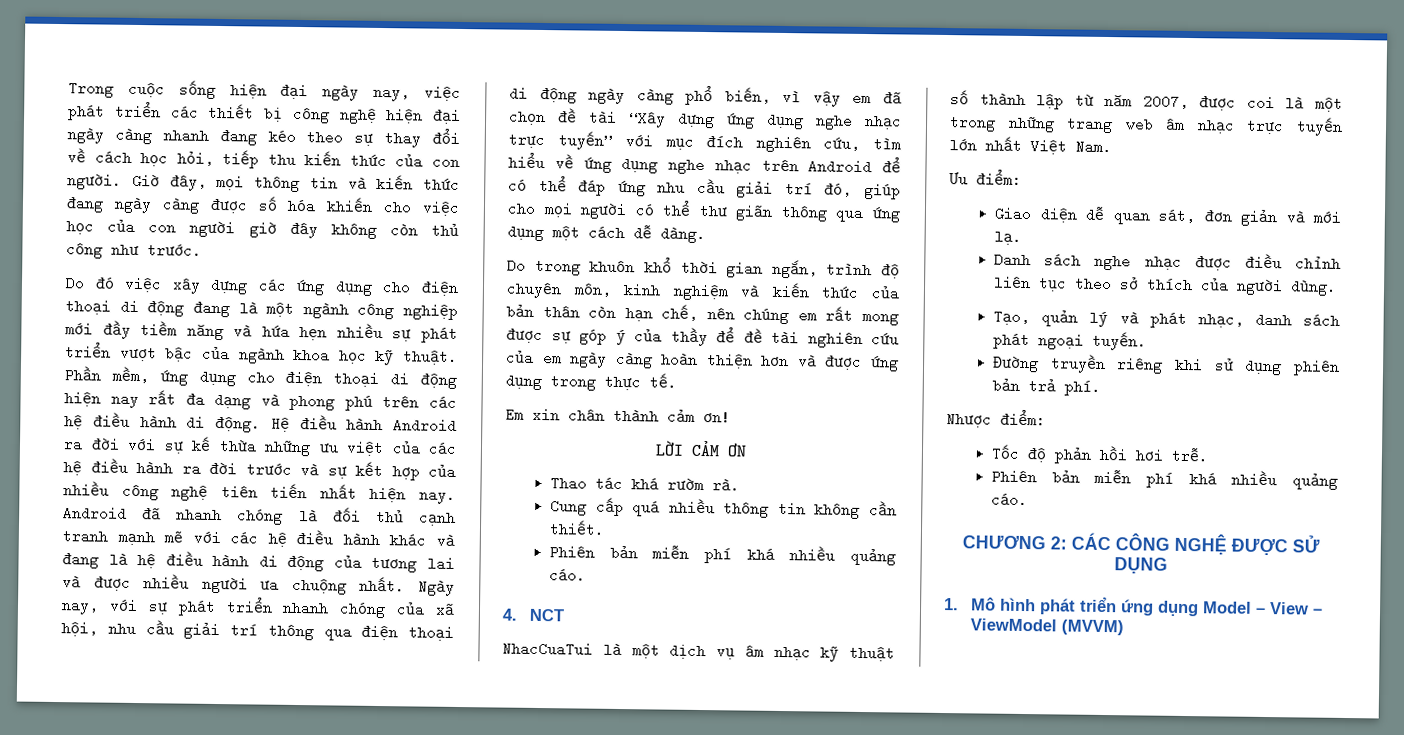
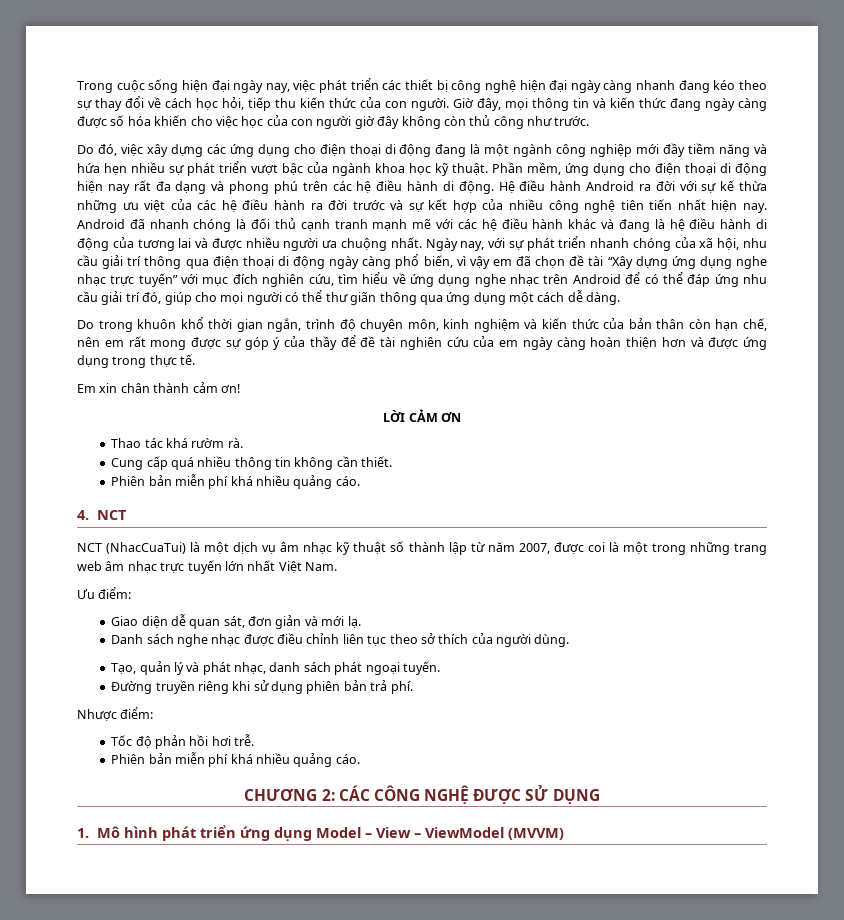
- Do đó việc xây dựng các ứng dụng cho điện thoại di động đang là một ngành công nghiệp mới đầy tiềm năng và hứa hẹn nhiều sự phát triển vượt bậc của ngành khoa học kỹ thuật.
+ Do đó, việc xây dựng các ứng dụng cho điện thoại di động đang là một ngành công nghiệp mới đầy tiềm năng và hứa hẹn nhiều sự phát triển vượt bậc của ngành khoa học kỹ thuật.
- Do trong khuôn khổ thời gian ngắn, trình độ chuyên môn, kinh nghiệm và kiến thức của bản thân còn hạn chế, nên chúng em rất mong được sự góp ý của thầy để đề tài nghiên cứu của em ngày càng hoàn thiện hơn và được ứng dụng trong thực tế.
+ Do trong khuôn khổ thời gian ngắn, trình độ chuyên môn, kinh nghiệm và kiến thức của bản thân còn hạn chế, nên em rất mong được sự góp ý của thầy để đề tài nghiên cứu của em ngày càng hoàn thiện hơn và được ứng dụng trong thực tế.
- NhacCuaTui là một dịch vụ âm nhạc kỹ thuật số thành lập từ năm 2007, được coi là một trong những trang web âm nhạc trực tuyến lớn nhất Việt Nam.
+ NCT (NhacCuaTui) là một dịch vụ âm nhạc kỹ thuật số thành lập từ năm 2007, được coi là một trong những trang web âm nhạc trực tuyến lớn nhất Việt Nam.

